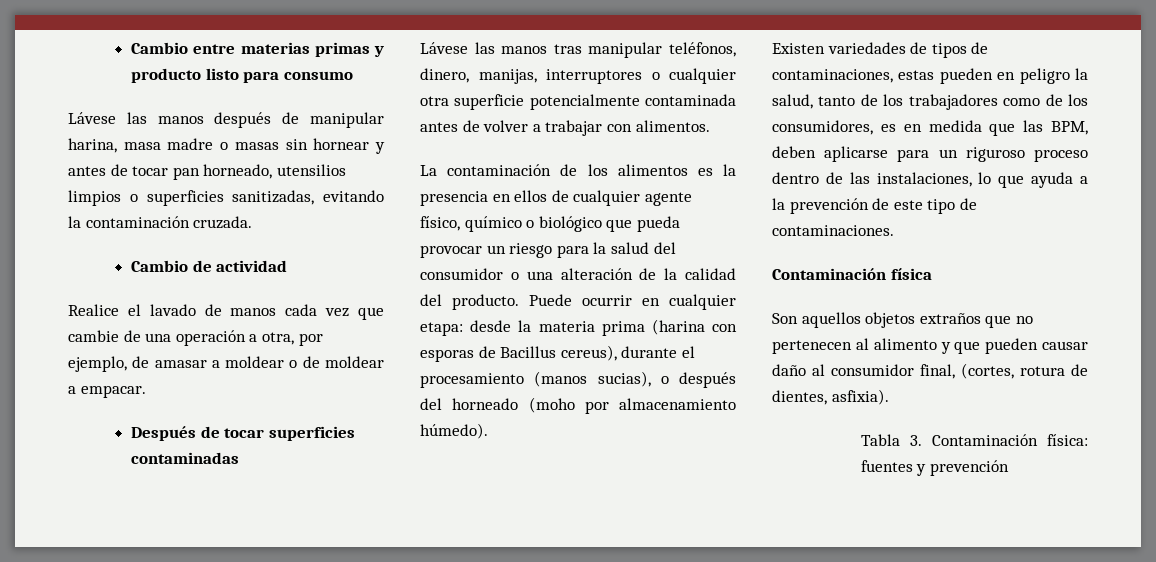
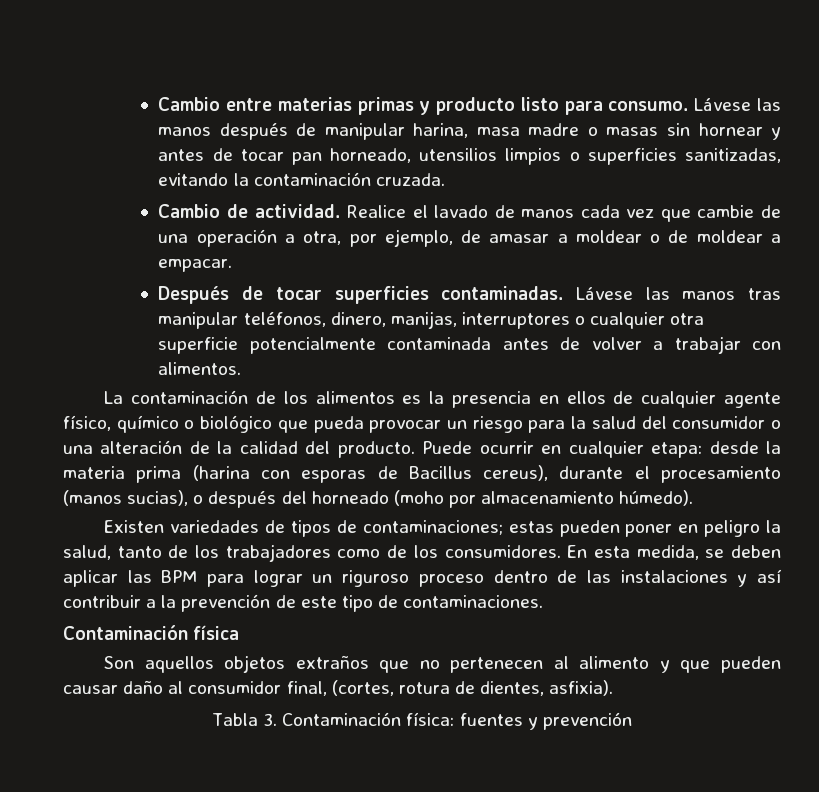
- Cambio entre materias primas y producto listo para consumo
- Lávese las manos después de manipular harina, masa madre o masas sin hornear y antes de tocar pan horneado, utensilios limpios o superficies sanitizadas, evitando la contaminación cruzada.
+ Cambio entre materias primas y producto listo para consumo. Lávese las manos después de manipular harina, masa madre o masas sin hornear y antes de tocar pan horneado, utensilios limpios o superficies sanitizadas, evitando la contaminación cruzada.
- Cambio de actividad
- Realice el lavado de manos cada vez que cambie de una operación a otra, por ejemplo, de amasar a moldear o de moldear a empacar.
+ Cambio de actividad. Realice el lavado de manos cada vez que cambie de una operación a otra, por ejemplo, de amasar a moldear o de moldear a empacar.
- Después de tocar superficies contaminadas
- Lávese las manos tras manipular teléfonos, dinero, manijas, interruptores o cualquier otra superficie potencialmente contaminada antes de volver a trabajar con alimentos.
+ Después de tocar superficies contaminadas. Lávese las manos tras manipular teléfonos, dinero, manijas, interruptores o cualquier otra superficie potencialmente contaminada antes de volver a trabajar con alimentos.
- Existen variedades de tipos de contaminaciones, estas pueden en peligro la salud, tanto de los trabajadores como de los consumidores, es en medida que las BPM, deben aplicarse para un riguroso proceso dentro de las instalaciones, lo que ayuda a la prevención de este tipo de contaminaciones.
+ Existen variedades de tipos de contaminaciones; estas pueden poner en peligro la salud, tanto de los trabajadores como de los consumidores. En esta medida, se deben aplicar las BPM para lograr un riguroso proceso dentro de las instalaciones y así contribuir a la prevención de este tipo de contaminaciones.

